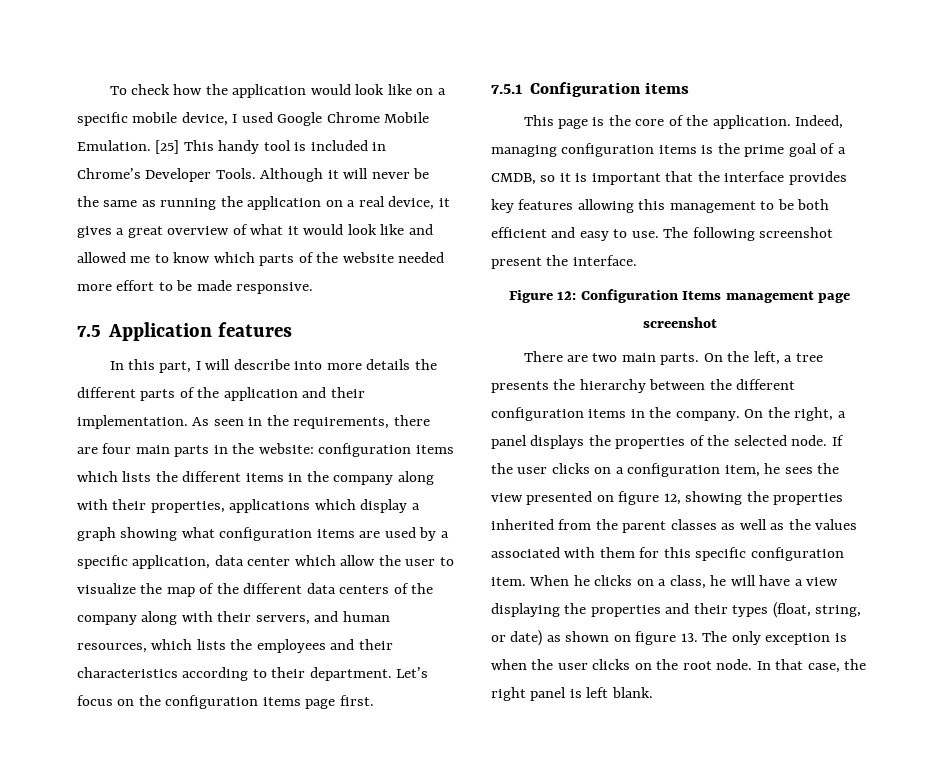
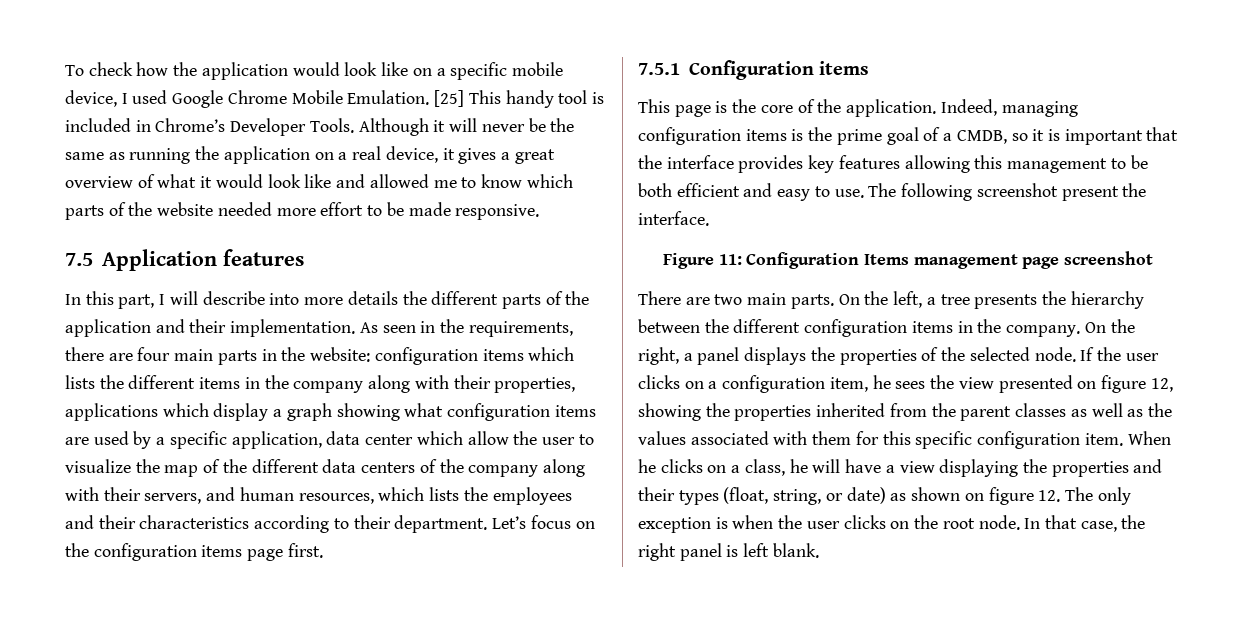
- Figure 12: Configuration Items management page screenshot
+ Figure 11: Configuration Items management page screenshot
- When he clicks on a class, he will have a view displaying the properties and their types (float, string, or date) as shown on figure 13. The only exception is when the user clicks on the root node.
+ When he clicks on a class, he will have a view displaying the properties and their types (float, string, or date) as shown on figure 12. The only exception is when the user clicks on the root node.

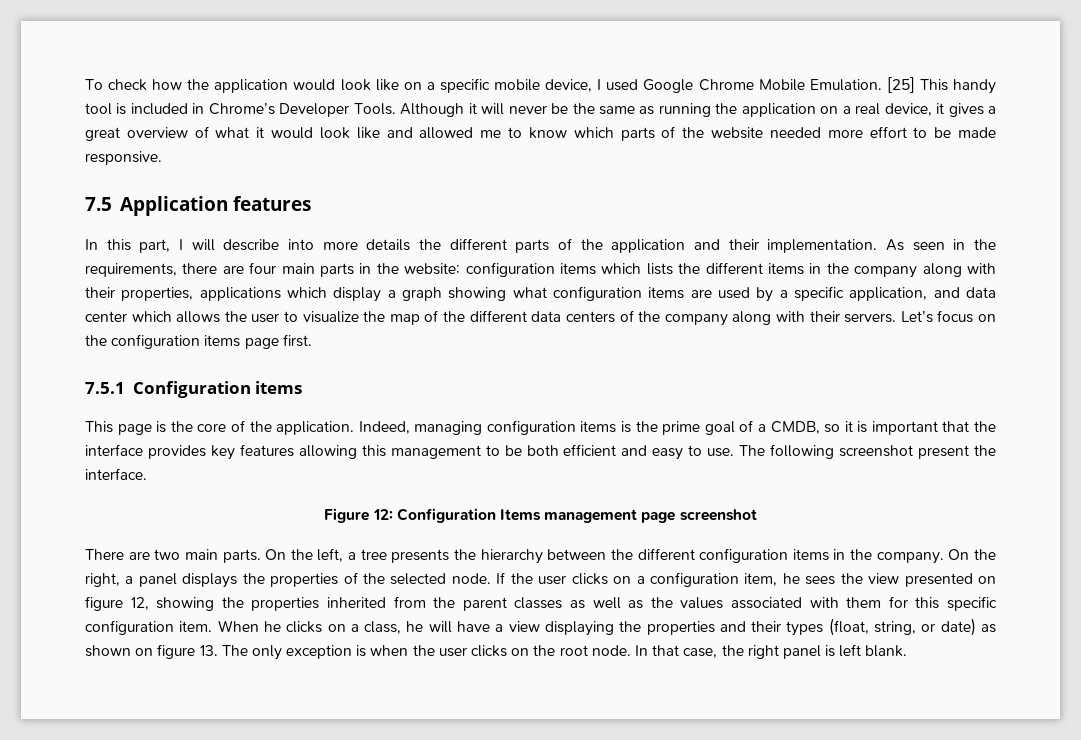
- configuration items which lists the different items in the company along with their properties, applications which display a graph showing what configuration items are used by a specific application, data center which allow the user to visualize the map of the different data centers of the company along with their servers, and human resources, which lists the employees and their characteristics according to their department.
+ configuration items which lists the different items in the company along with their properties, applications which display a graph showing what configuration items are used by a specific application, and data center which allows the user to visualize the map of the different data centers of the company along with their servers.
- Figure 11: Configuration Items management page screenshot
+ Figure 12: Configuration Items management page screenshot
- When he clicks on a class, he will have a view displaying the properties and their types (float, string, or date) as shown on figure 12. The only exception is when the user clicks on the root node.
+ When he clicks on a class, he will have a view displaying the properties and their types (float, string, or date) as shown on figure 13. The only exception is when the user clicks on the root node.

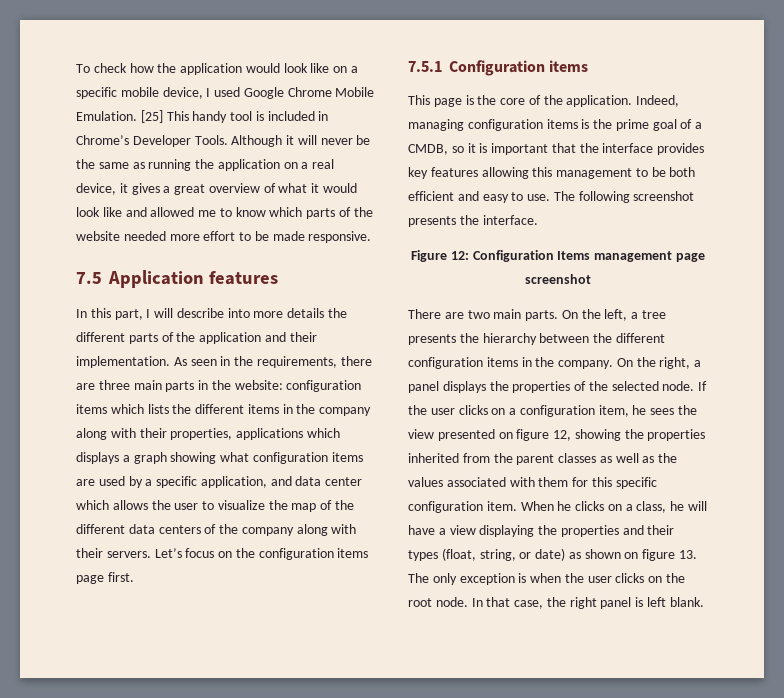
- As seen in the requirements, there are four main parts in the website:
+ As seen in the requirements, there are three main parts in the website:
- configuration items which lists the different items in the company along with their properties, applications which display a graph showing what configuration items are used by a specific application, and data center which allows the user to visualize the map of the different data centers of the company along with their servers.
+ configuration items which lists the different items in the company along with their properties, applications which displays a graph showing what configuration items are used by a specific application, and data center which allows the user to visualize the map of the different data centers of the company along with their servers.
- The following screenshot present the interface.
+ The following screenshot presents the interface.

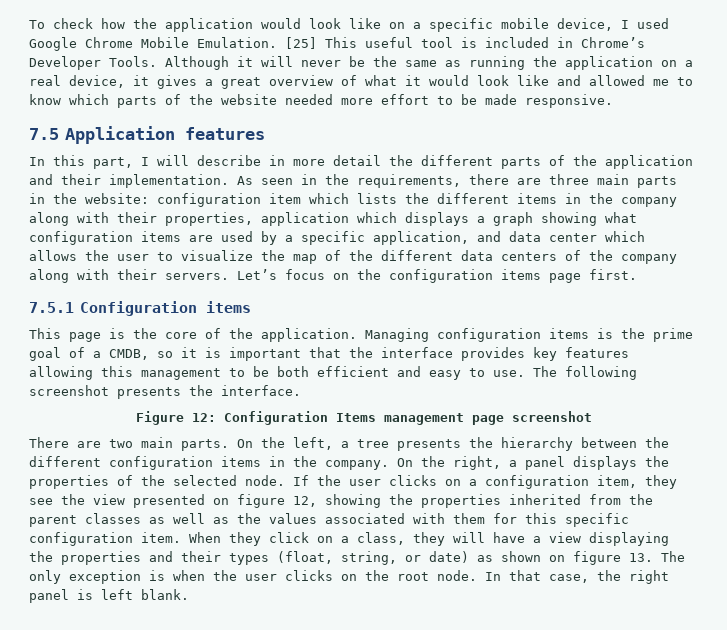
- [25] This handy tool is included in Chrome’s Developer Tools.
+ [25] This useful tool is included in Chrome’s Developer Tools.
- In this part, I will describe into more details the different parts of the application and their implementation.
+ In this part, I will describe in more detail the different parts of the application and their implementation.
- configuration items which lists the different items in the company along with their properties, applications which displays a graph showing what configuration items are used by a specific application, and data center which allows the user to visualize the map of the different data centers of the company along with their servers.
+ configuration item which lists the different items in the company along with their properties, application which displays a graph showing what configuration items are used by a specific application, and data center which allows the user to visualize the map of the different data centers of the company along with their servers.
- Indeed, managing configuration items is the prime goal of a CMDB, so it is important that the interface provides key features allowing this management to be both efficient and easy to use.
+ Managing configuration items is the prime goal of a CMDB, so it is important that the interface provides key features allowing this management to be both efficient and easy to use.
- If the user clicks on a configuration item, he sees the view presented on figure 12, showing the properties inherited from the parent classes as well as the values associated with them for this specific configuration item.
+ If the user clicks on a configuration item, they see the view presented on figure 12, showing the properties inherited from the parent classes as well as the values associated with them for this specific configuration item.
- When he clicks on a class, he will have a view displaying the properties and their types (float, string, or date) as shown on figure 13. The only exception is when the user clicks on the root node.
+ When they click on a class, they will have a view displaying the properties and their types (float, string, or date) as shown on figure 13. The only exception is when the user clicks on the root node.

